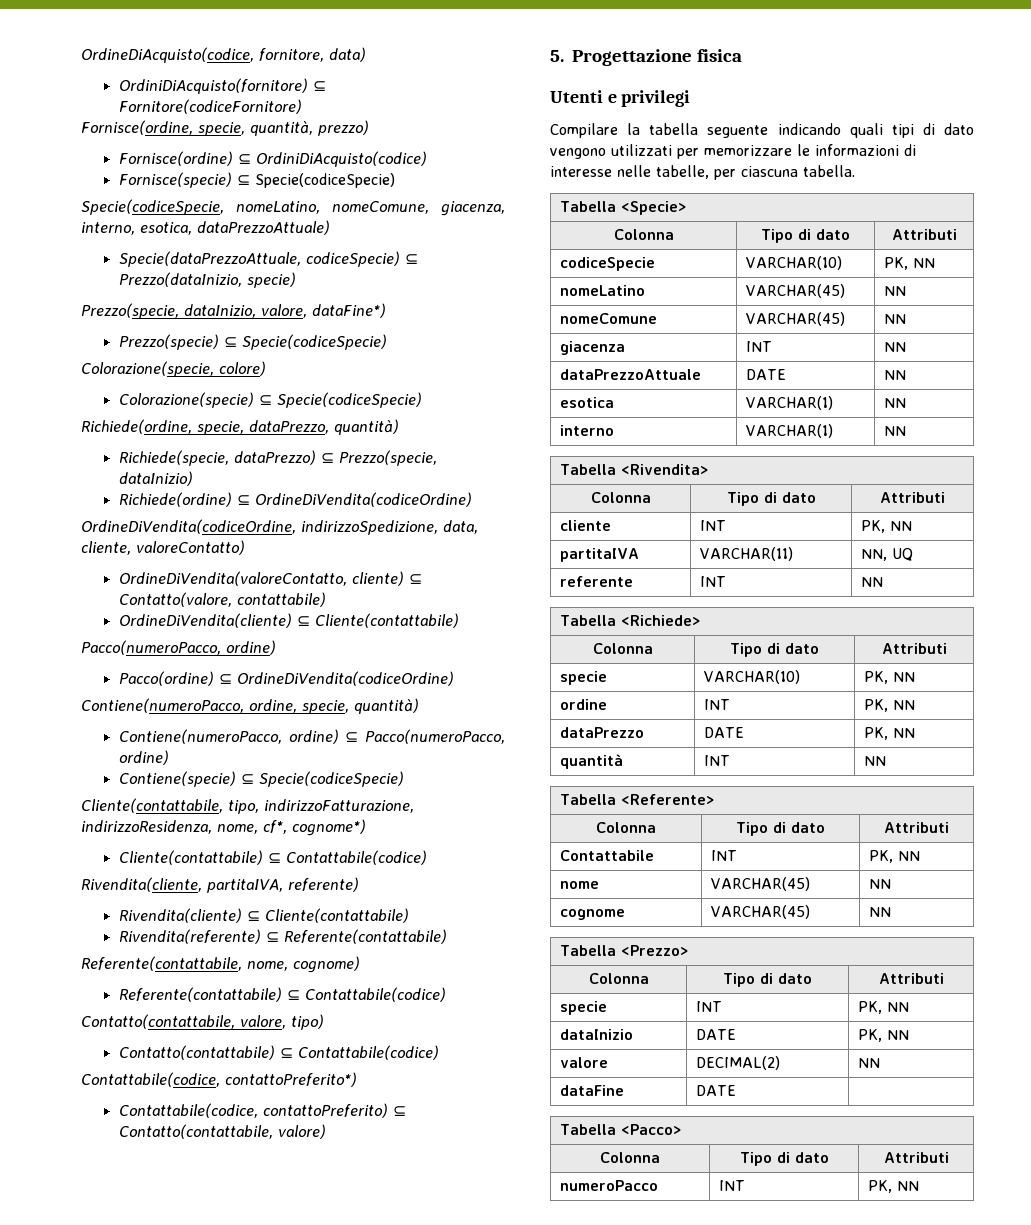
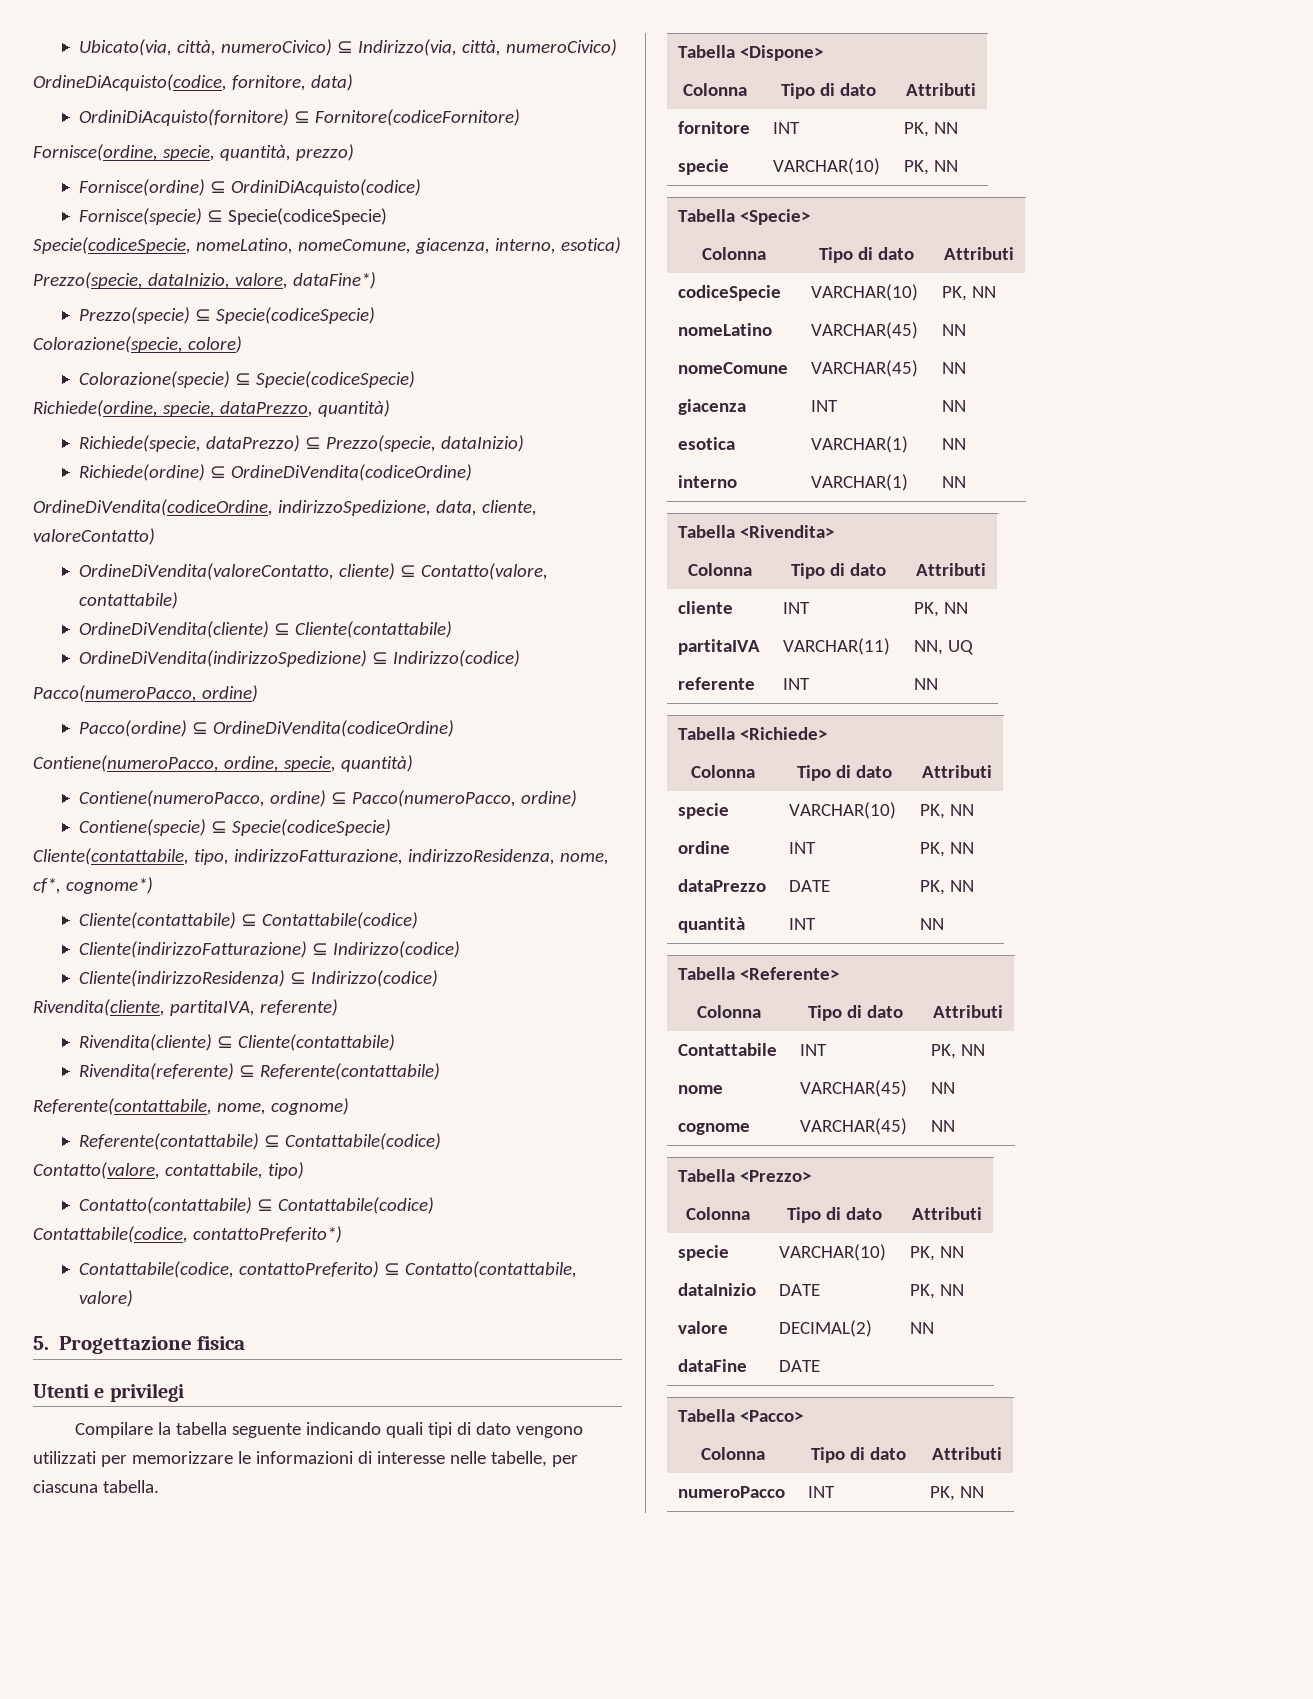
+ Ubicato(via, città, numeroCivico) ⊆ Indirizzo(via, città, numeroCivico)
- Specie(codiceSpecie, nomeLatino, nomeComune, giacenza, interno, esotica, dataPrezzoAttuale)
- Specie(dataPrezzoAttuale, codiceSpecie) ⊆ Prezzo(dataInizio, specie)
+ Specie(codiceSpecie, nomeLatino, nomeComune, giacenza, interno, esotica)
+ OrdineDiVendita(indirizzoSpedizione) ⊆ Indirizzo(codice)
+ Cliente(indirizzoFatturazione) ⊆ Indirizzo(codice)
+ Cliente(indirizzoResidenza) ⊆ Indirizzo(codice)
- Contatto(contattabile, valore, tipo)
+ Contatto(valore, contattabile, tipo)
+ Tabella <Dispone>
+ Colonna | Tipo di dato | Attributi
+ fornitore | INT | PK, NN
+ specie | VARCHAR(10) | PK, NN
- dataPrezzoAttuale | DATE | NN
  Tabella <Prezzo>
  Colonna | Tipo di dato | Attributi
- specie | INT | PK, NN
+ specie | VARCHAR(10) | PK, NN

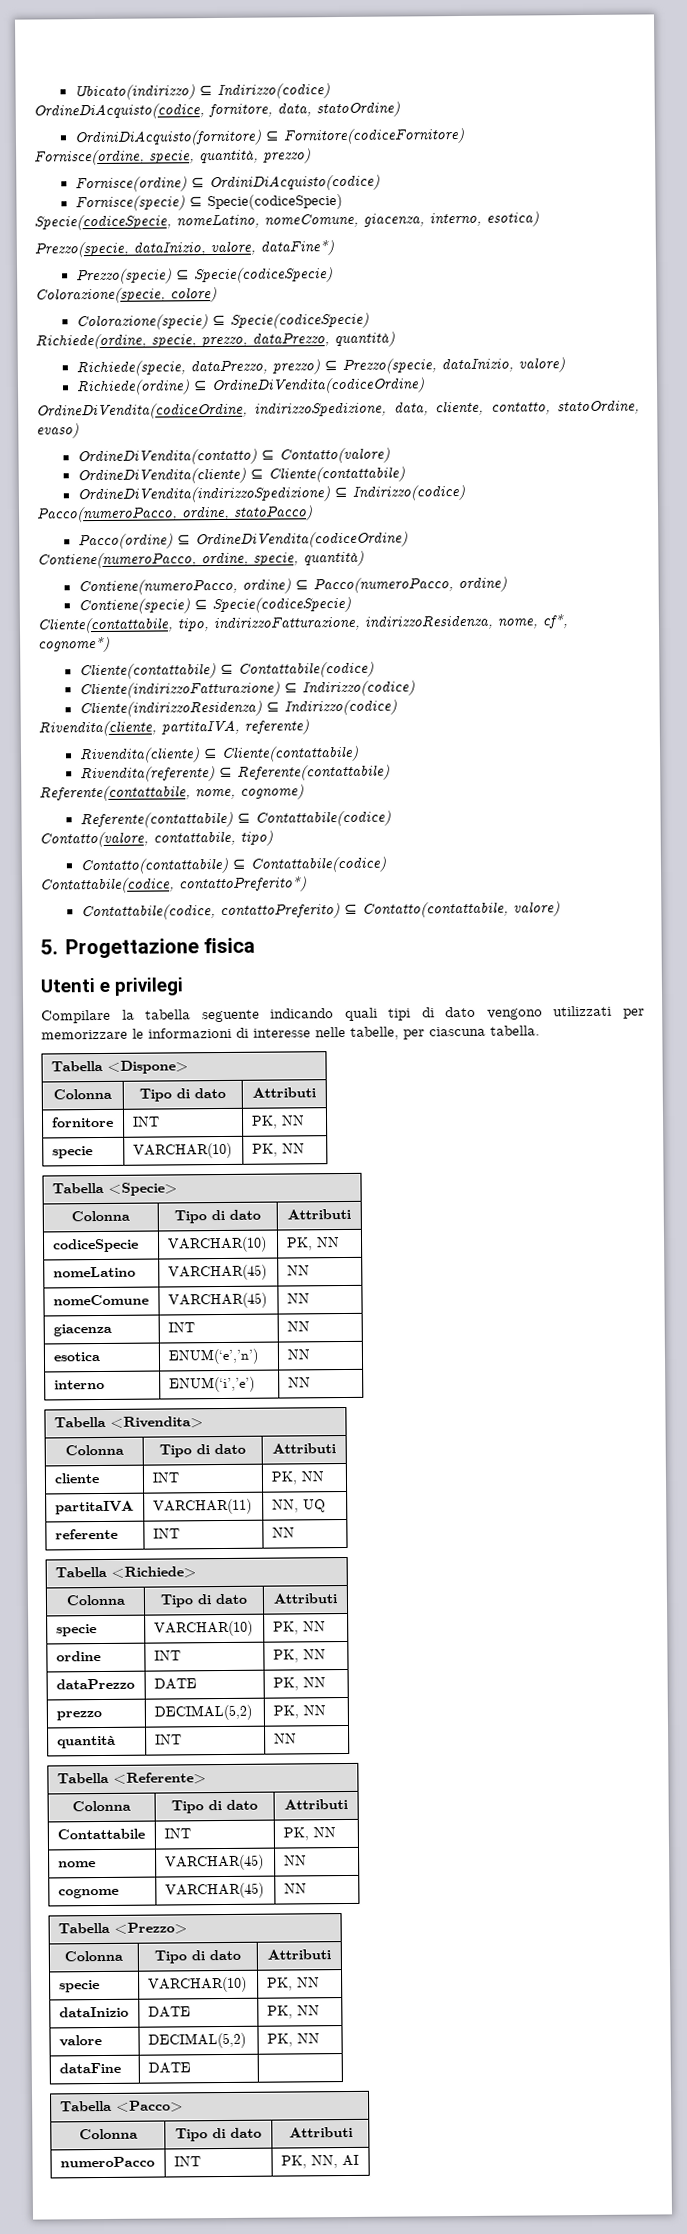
- Ubicato(via, città, numeroCivico) ⊆ Indirizzo(via, città, numeroCivico)
+ Ubicato(indirizzo) ⊆ Indirizzo(codice)
- OrdineDiAcquisto(codice, fornitore, data)
+ OrdineDiAcquisto(codice, fornitore, data, statoOrdine)
- Richiede(ordine, specie, dataPrezzo, quantità)
+ Richiede(ordine, specie, prezzo, dataPrezzo, quantità)
- Richiede(specie, dataPrezzo) ⊆ Prezzo(specie, dataInizio)
+ Richiede(specie, dataPrezzo, prezzo) ⊆ Prezzo(specie, dataInizio, valore)
- OrdineDiVendita(codiceOrdine, indirizzoSpedizione, data, cliente, valoreContatto)
- OrdineDiVendita(valoreContatto, cliente) ⊆ Contatto(valore, contattabile)
+ OrdineDiVendita(codiceOrdine, indirizzoSpedizione, data, cliente, contatto, statoOrdine, evaso)
+ OrdineDiVendita(contatto) ⊆ Contatto(valore)
  OrdineDiVendita(indirizzoSpedizione) ⊆ Indirizzo(codice)
- Pacco(numeroPacco, ordine)
+ Pacco(numeroPacco, ordine, statoPacco)
- esotica | VARCHAR(1) | NN
+ esotica | ENUM(‘e’,’n’) | NN
- interno | VARCHAR(1) | NN
+ interno | ENUM(‘i’,’e’) | NN
+ prezzo | DECIMAL(5,2) | PK, NN
- valore | DECIMAL(2) | NN
+ valore | DECIMAL(5,2) | PK, NN
- numeroPacco | INT | PK, NN
+ numeroPacco | INT | PK, NN, AI

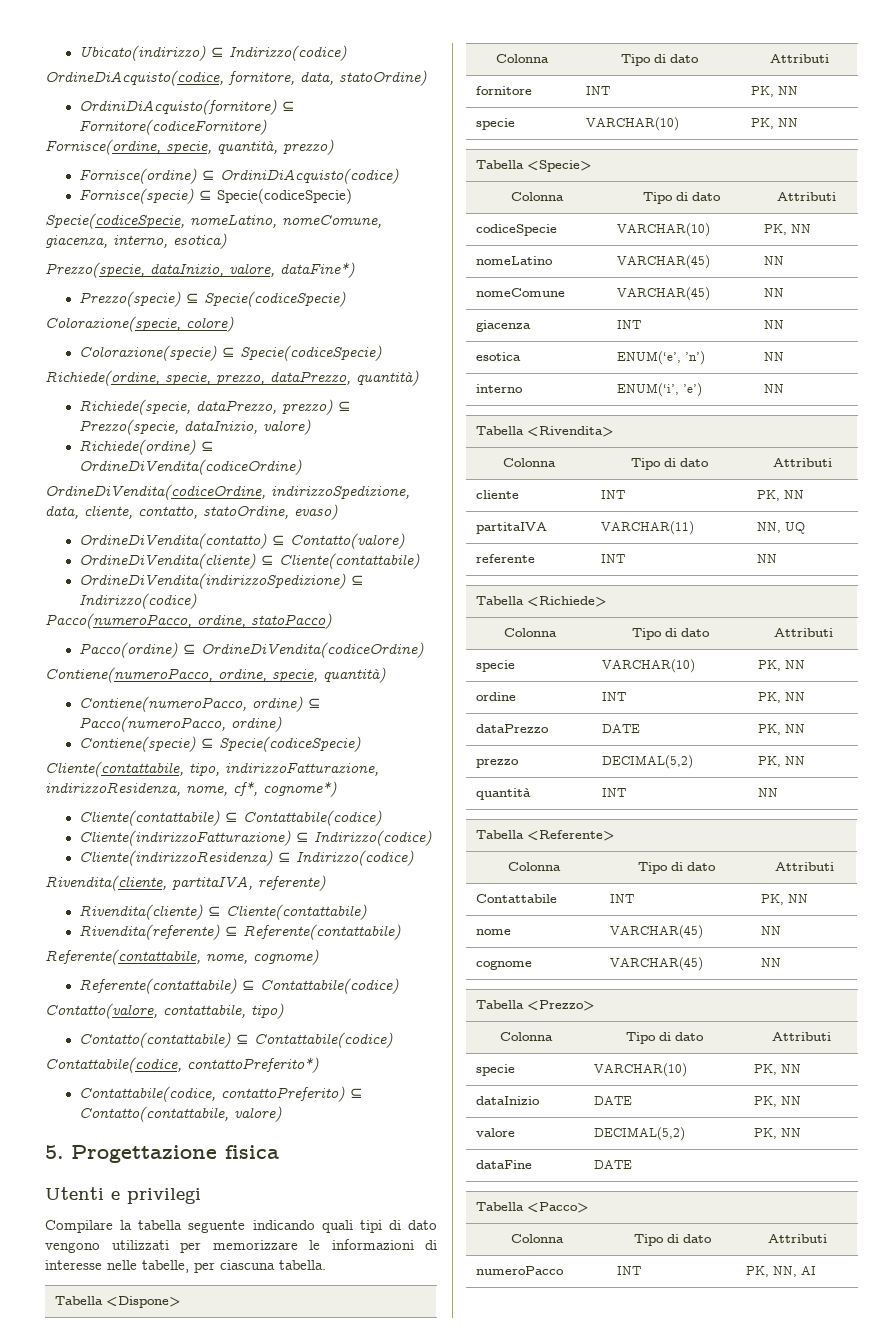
- esotica | ENUM(‘e’,’n’) | NN
+ esotica | ENUM(‘e’, ’n’) | NN
- interno | ENUM(‘i’,’e’) | NN
+ interno | ENUM(‘i’, ’e’) | NN

